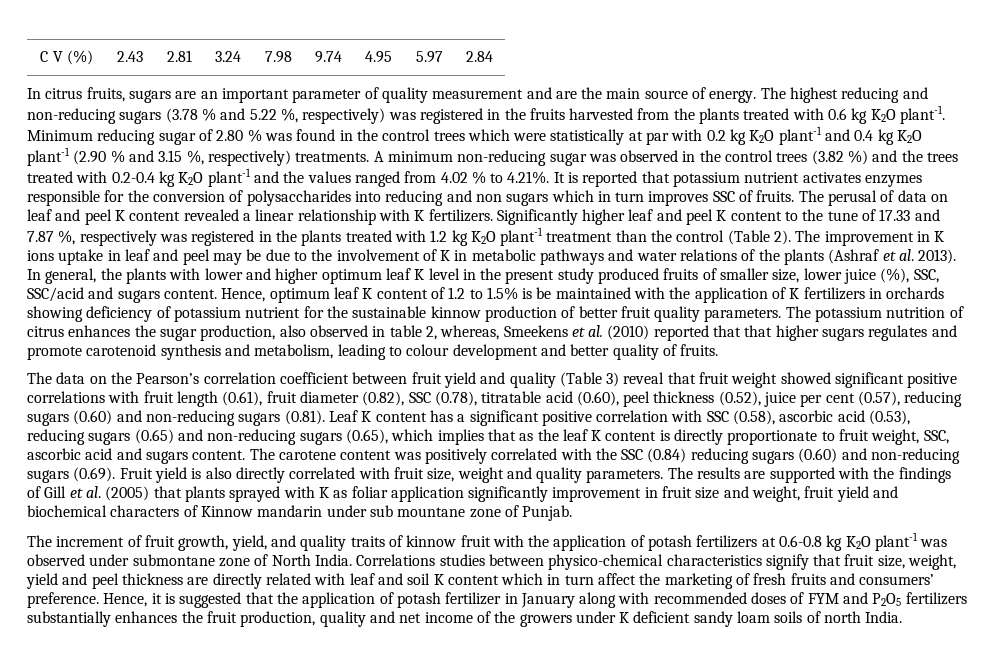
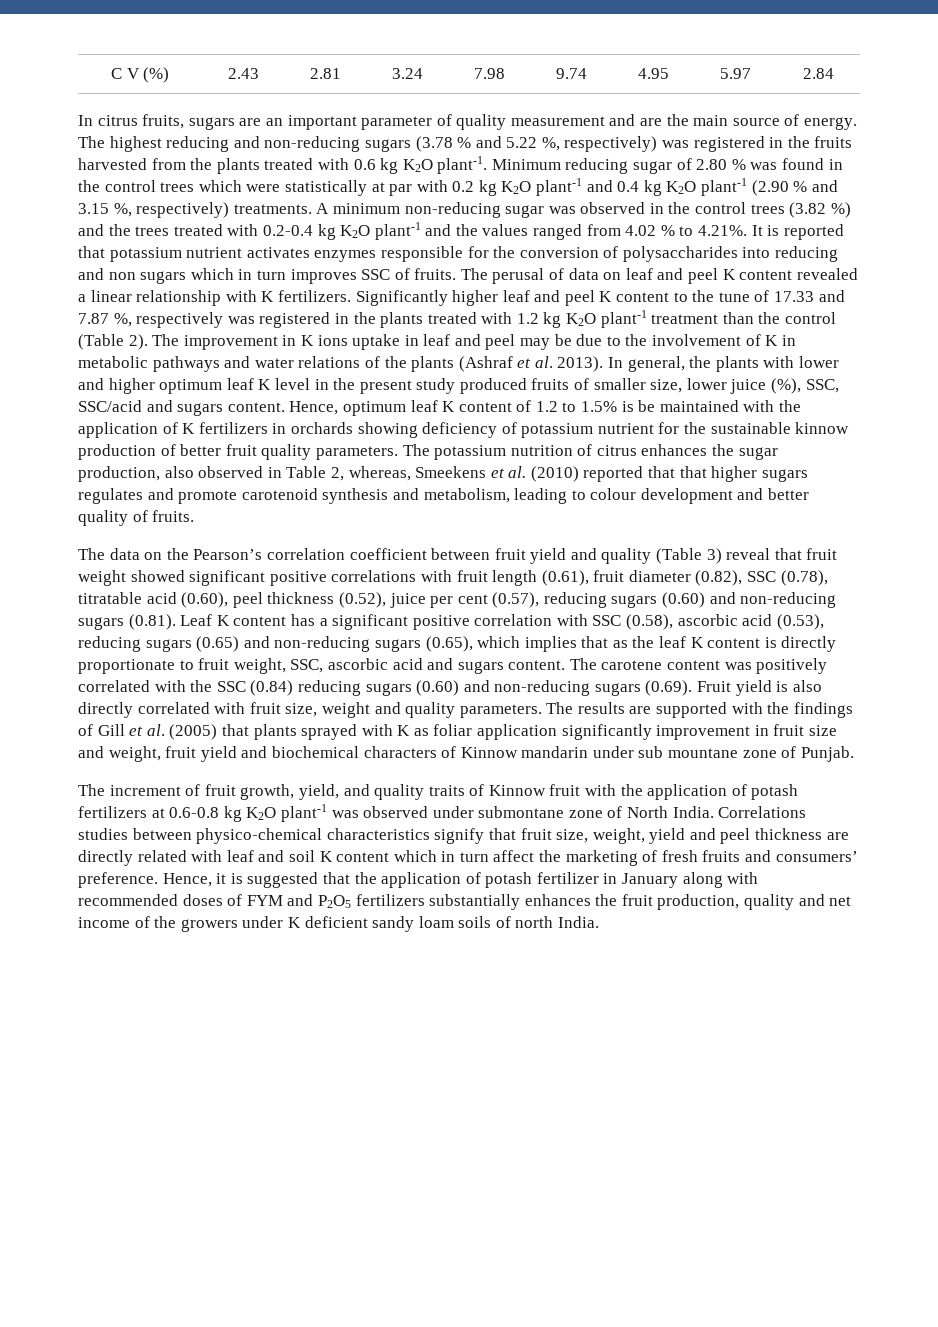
- The potassium nutrition of citrus enhances the sugar production, also observed in table 2, whereas, Smeekens et al. (2010) reported that that higher sugars regulates and promote carotenoid synthesis and metabolism, leading to colour development and better quality of fruits.
+ The potassium nutrition of citrus enhances the sugar production, also observed in Table 2, whereas, Smeekens et al. (2010) reported that that higher sugars regulates and promote carotenoid synthesis and metabolism, leading to colour development and better quality of fruits.
- The increment of fruit growth, yield, and quality traits of kinnow fruit with the application of potash fertilizers at 0.6-0.8 kg K2O plant-1 was observed under submontane zone of North India.
+ The increment of fruit growth, yield, and quality traits of Kinnow fruit with the application of potash fertilizers at 0.6-0.8 kg K2O plant-1 was observed under submontane zone of North India.

